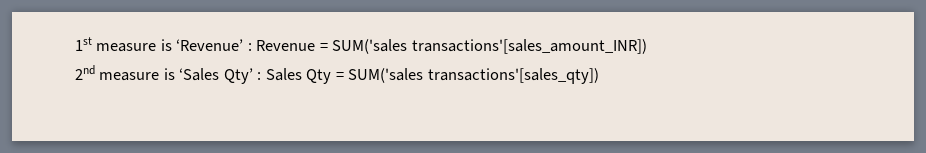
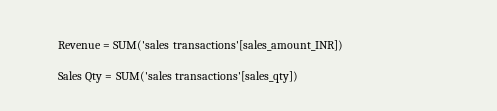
- 1st measure is ‘Revenue’ : Revenue = SUM('sales transactions'[sales_amount_INR])
+ Revenue = SUM('sales transactions'[sales_amount_INR])
- 2nd measure is ‘Sales Qty’ : Sales Qty = SUM('sales transactions'[sales_qty])
+ Sales Qty = SUM('sales transactions'[sales_qty])

